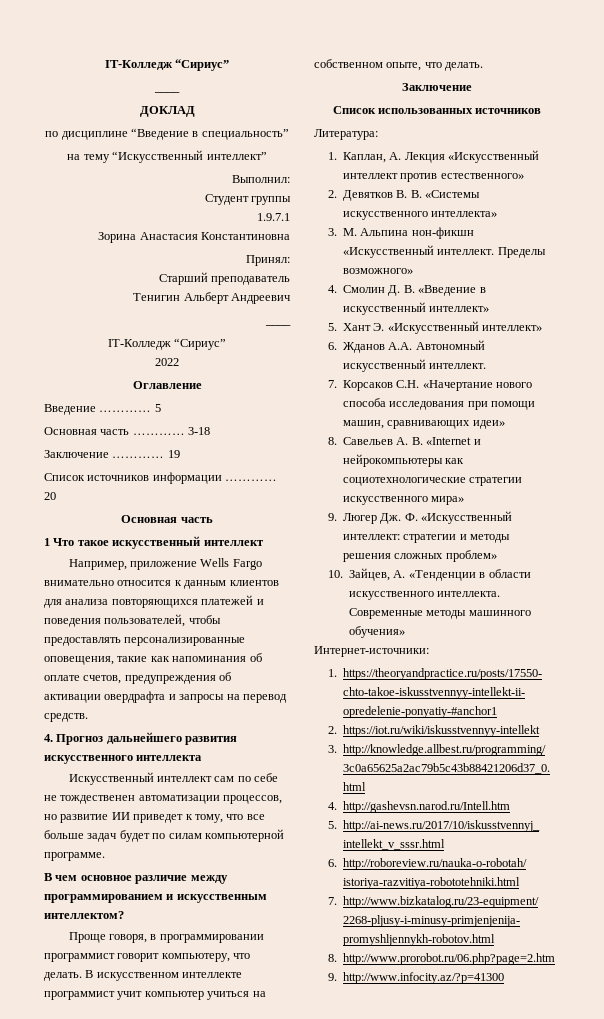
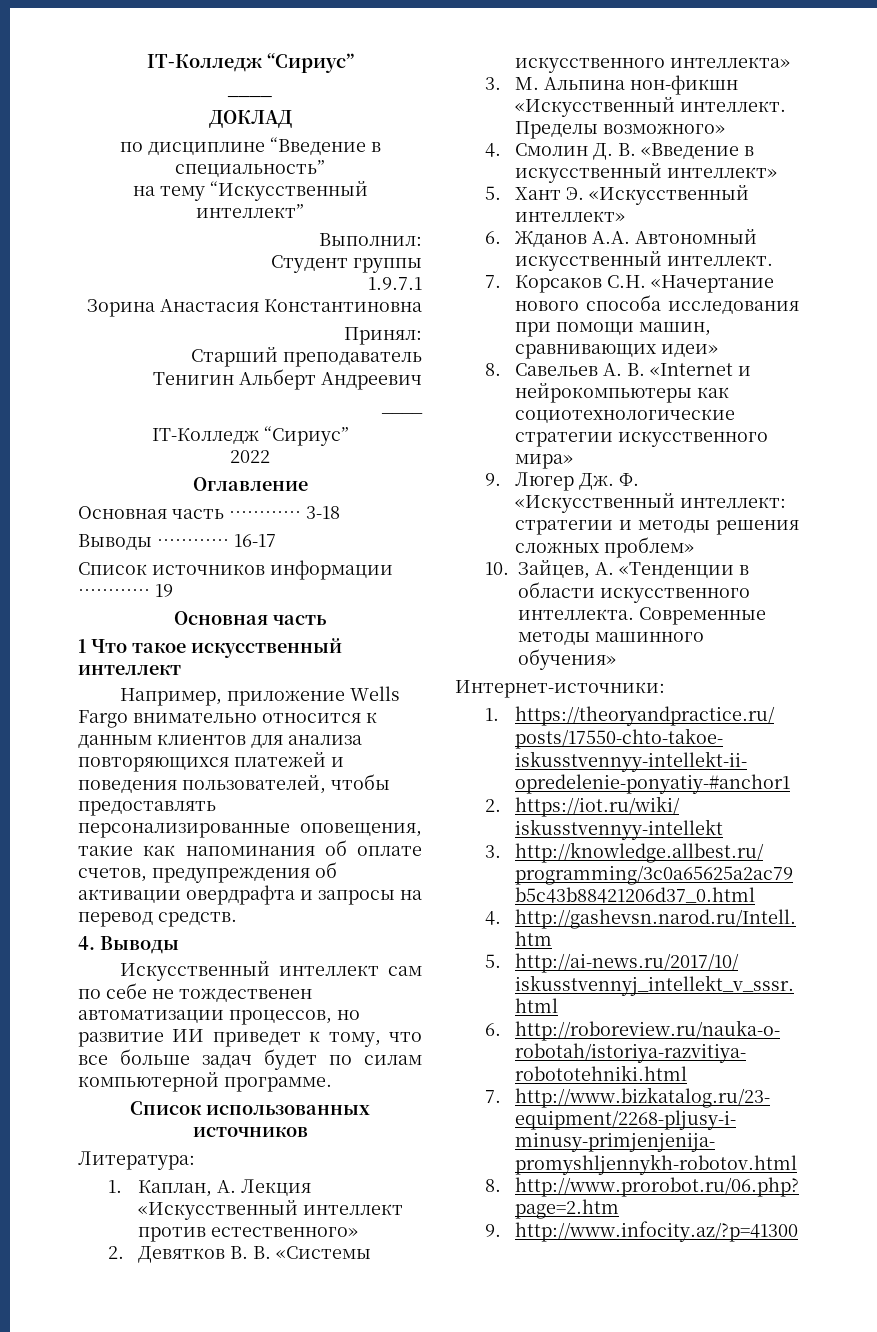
- Введение ………… 5
- Заключение ………… 19
+ Выводы ………… 16-17
- 20
+ 19
- 4. Прогноз дальнейшего развития искусственного интеллекта
+ 4. Выводы
- В чем основное различие между программированием и искусственным интеллектом?
- Проще говоря, в программировании программист говорит компьютеру, что делать. В искусственном интеллекте программист учит компьютер учиться на собственном опыте, что делать.
- Заключение

